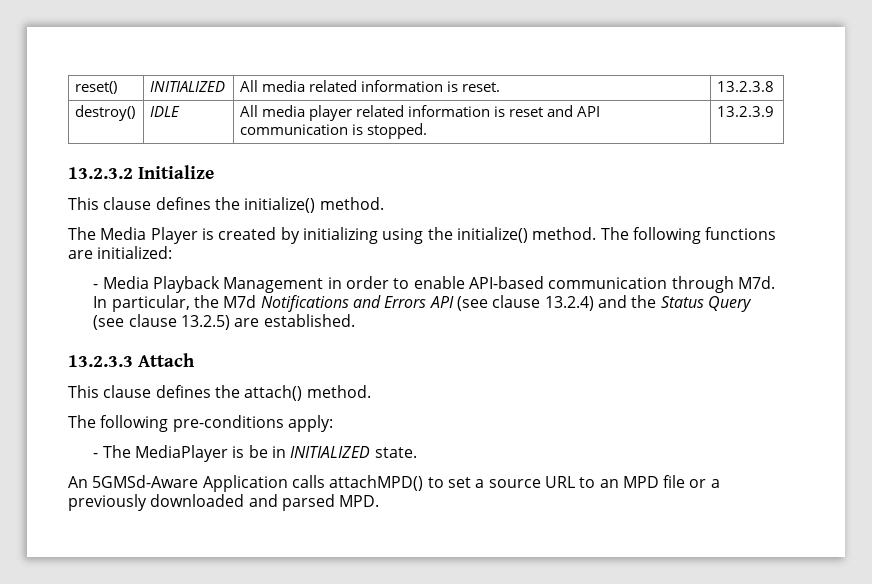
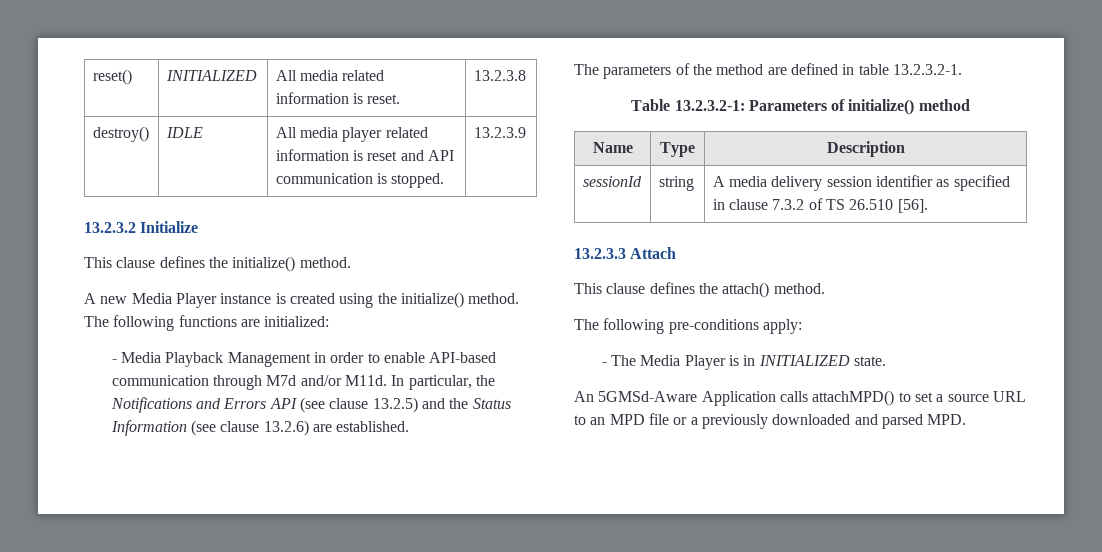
- The Media Player is created by initializing using the initialize() method.
+ A new Media Player instance is created using the initialize() method.
- - Media Playback Management in order to enable API-based communication through M7d. In particular, the M7d Notifications and Errors API (see clause 13.2.4) and the Status Query (see clause 13.2.5) are established.
+ - Media Playback Management in order to enable API-based communication through M7d and/or M11d. In particular, the Notifications and Errors API (see clause 13.2.5) and the Status Information (see clause 13.2.6) are established.
+ The parameters of the method are defined in table 13.2.3.2-1.
+ Table 13.2.3.2-1: Parameters of initialize() method
+ Name | Type | Description
+ sessionId | string | A media delivery session identifier as specified in clause 7.3.2 of TS 26.510 [56].
- - The MediaPlayer is be in INITIALIZED state.
+ - The Media Player is in INITIALIZED state.

